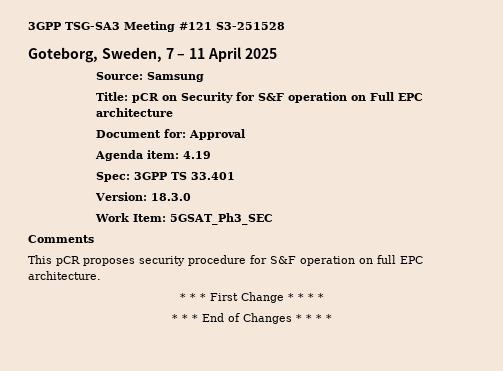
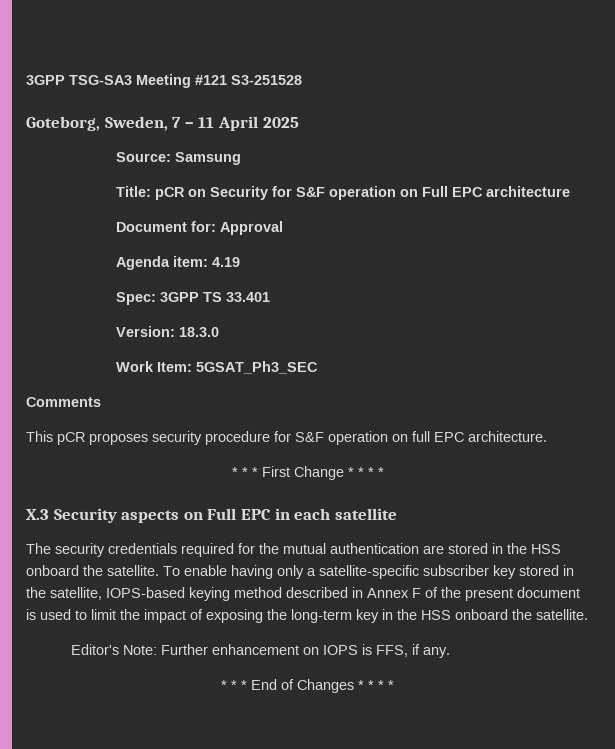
+ X.3 Security aspects on Full EPC in each satellite
+ The security credentials required for the mutual authentication are stored in the HSS onboard the satellite. To enable having only a satellite-specific subscriber key stored in the satellite, IOPS-based keying method described in Annex F of the present document is used to limit the impact of exposing the long-term key in the HSS onboard the satellite.
+ Editor's Note: Further enhancement on IOPS is FFS, if any.

